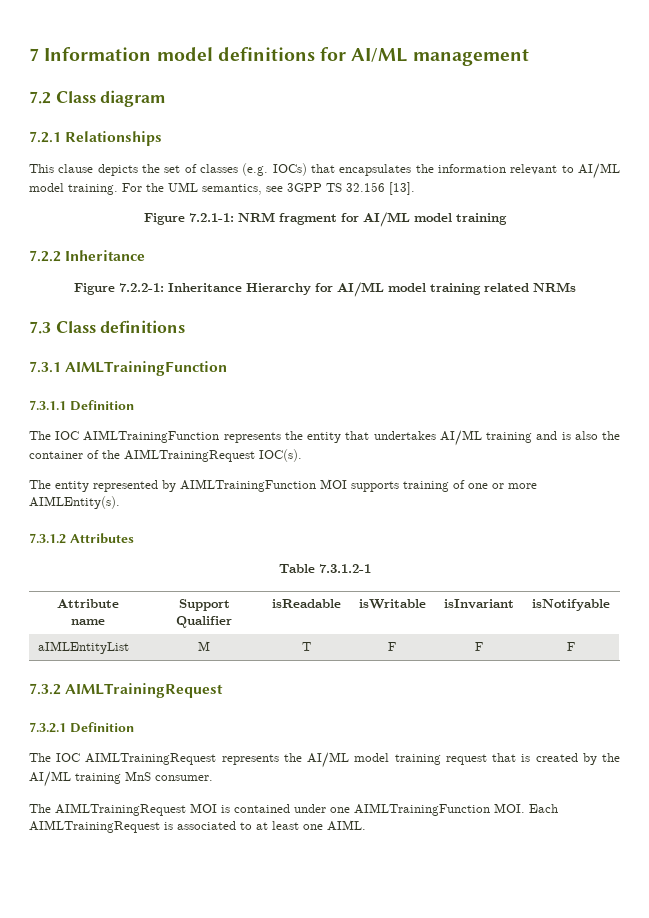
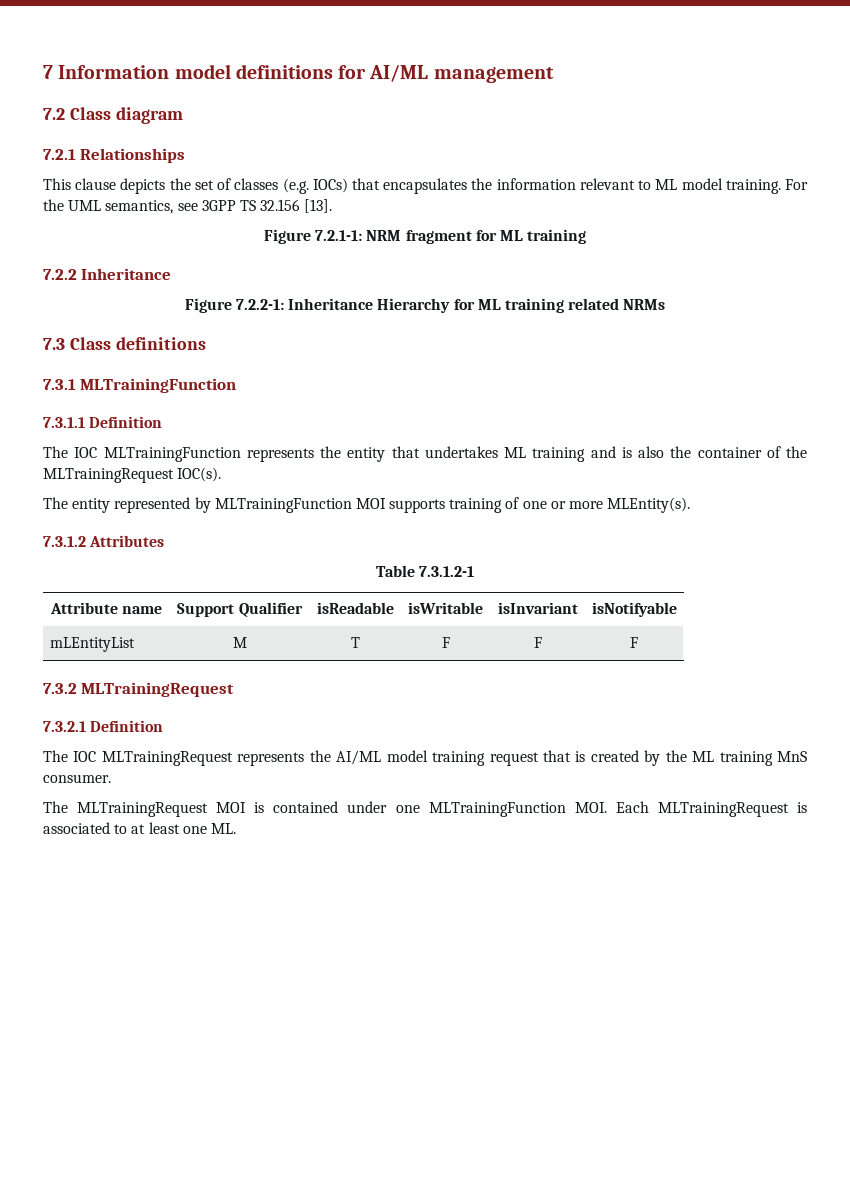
- This clause depicts the set of classes (e.g. IOCs) that encapsulates the information relevant to AI/ML model training.
+ This clause depicts the set of classes (e.g. IOCs) that encapsulates the information relevant to ML model training.
- Figure 7.2.1-1: NRM fragment for AI/ML model training
+ Figure 7.2.1-1: NRM fragment for ML training
- Figure 7.2.2-1: Inheritance Hierarchy for AI/ML model training related NRMs
+ Figure 7.2.2-1: Inheritance Hierarchy for ML training related NRMs
- 7.3.1 AIMLTrainingFunction
+ 7.3.1 MLTrainingFunction
- The IOC AIMLTrainingFunction represents the entity that undertakes AI/ML training and is also the container of the AIMLTrainingRequest IOC(s).
+ The IOC MLTrainingFunction represents the entity that undertakes ML training and is also the container of the MLTrainingRequest IOC(s).
- The entity represented by AIMLTrainingFunction MOI supports training of one or more AIMLEntity(s).
+ The entity represented by MLTrainingFunction MOI supports training of one or more MLEntity(s).
- aIMLEntityList | M | T | F | F | F
+ mLEntityList | M | T | F | F | F
- 7.3.2 AIMLTrainingRequest
+ 7.3.2 MLTrainingRequest
- The IOC AIMLTrainingRequest represents the AI/ML model training request that is created by the AI/ML training MnS consumer.
+ The IOC MLTrainingRequest represents the AI/ML model training request that is created by the ML training MnS consumer.
- The AIMLTrainingRequest MOI is contained under one AIMLTrainingFunction MOI. Each AIMLTrainingRequest is associated to at least one AIML.
+ The MLTrainingRequest MOI is contained under one MLTrainingFunction MOI. Each MLTrainingRequest is associated to at least one ML.

